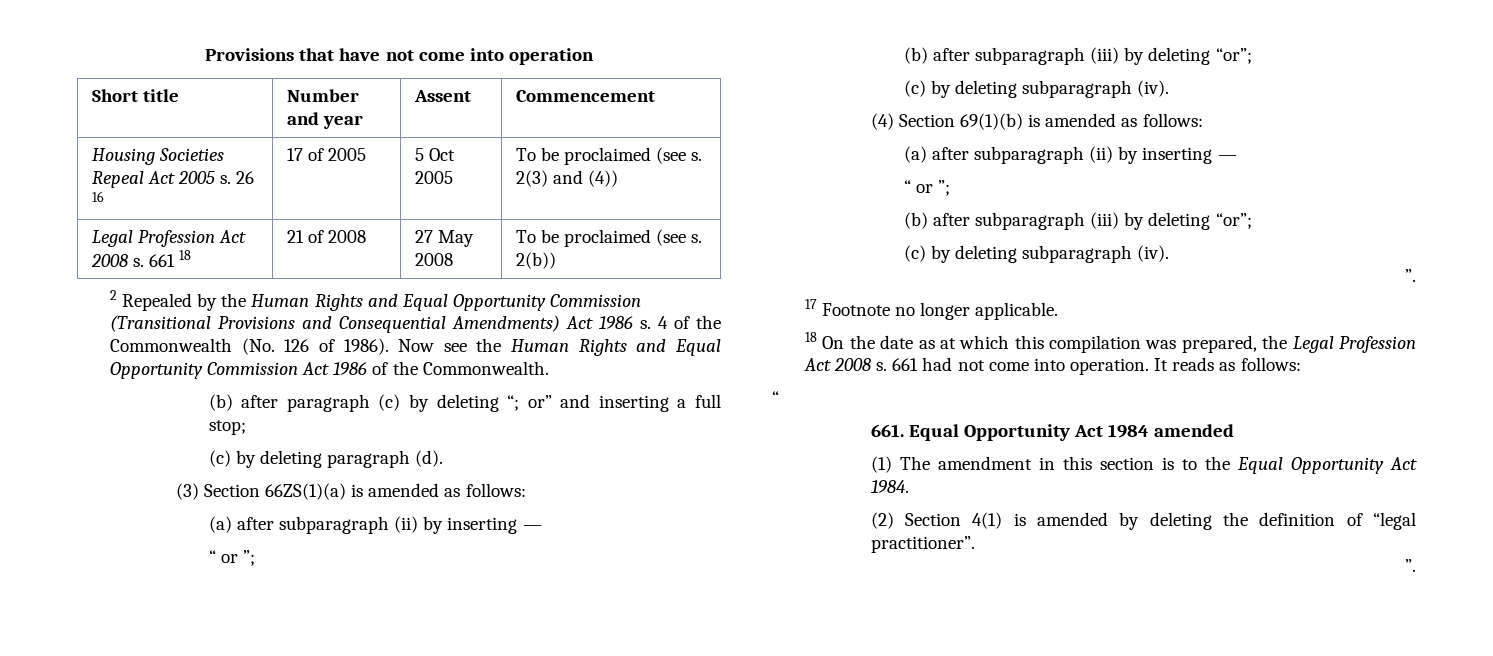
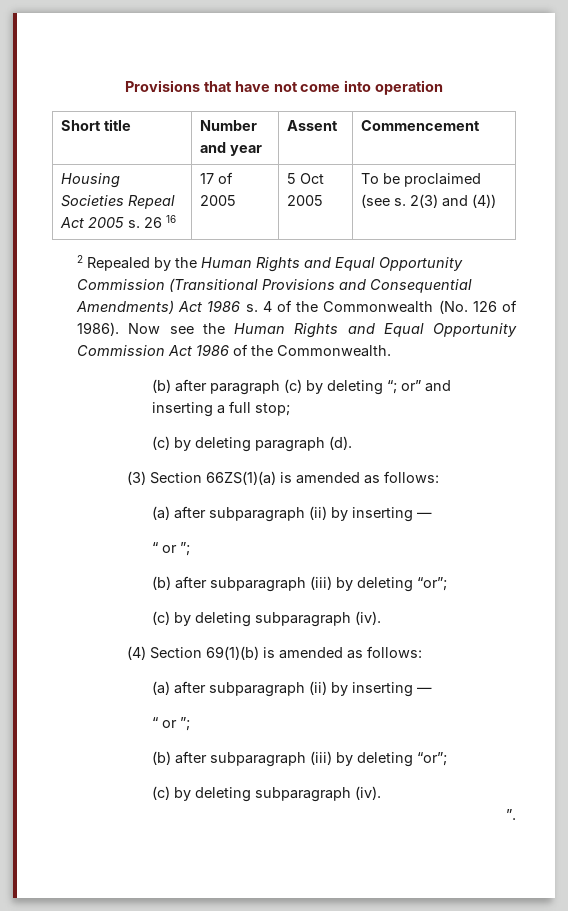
- Legal Profession Act 2008 s. 661 18 | 21 of 2008 | 27 May 2008 | To be proclaimed (see s. 2(b))
- 17 Footnote no longer applicable.
- 18 On the date as at which this compilation was prepared, the Legal Profession Act 2008 s. 661 had not come into operation. It reads as follows:
- “
- 661. Equal Opportunity Act 1984 amended
- (1) The amendment in this section is to the Equal Opportunity Act 1984.
- (2) Section 4(1) is amended by deleting the definition of “legal practitioner”.
- ”.

